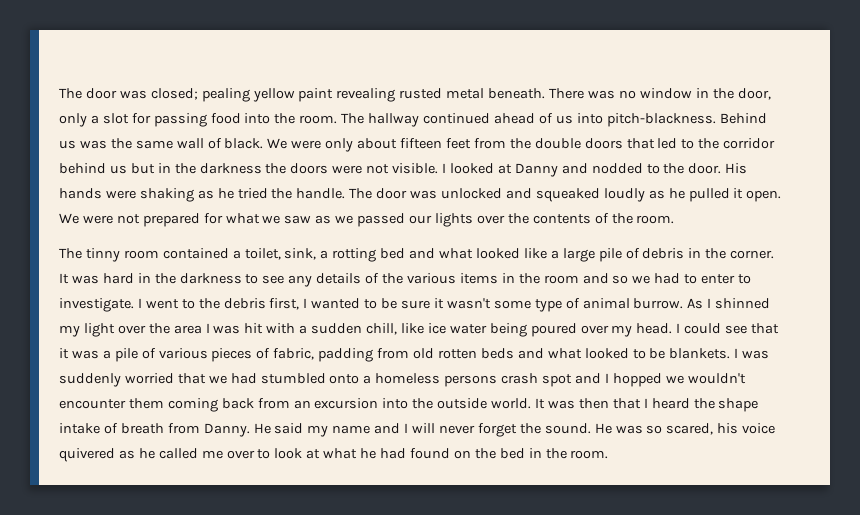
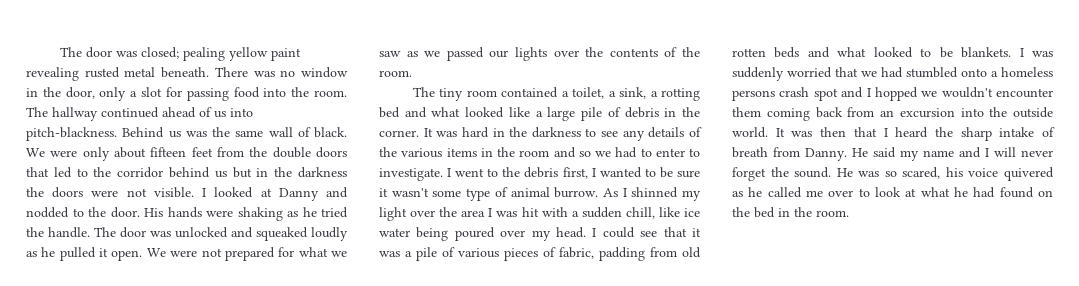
- The tinny room contained a toilet, sink, a rotting bed and what looked like a large pile of debris in the corner.
+ The tiny room contained a toilet, a sink, a rotting bed and what looked like a large pile of debris in the corner.
- It was then that I heard the shape intake of breath from Danny.
+ It was then that I heard the sharp intake of breath from Danny.

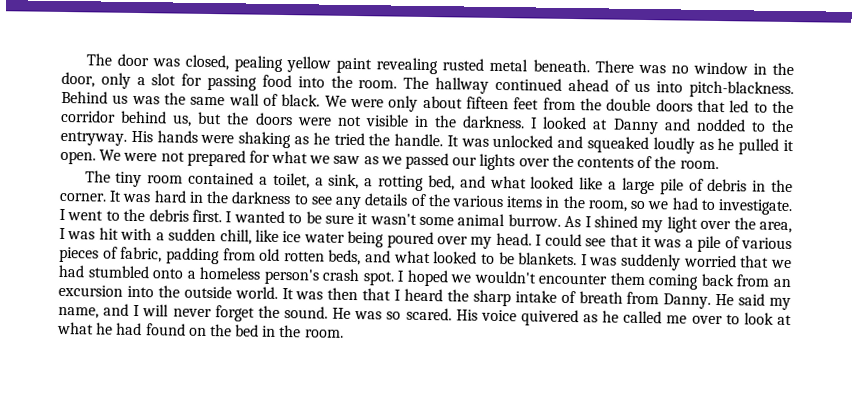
- The door was closed; pealing yellow paint revealing rusted metal beneath.
+ The door was closed, pealing yellow paint revealing rusted metal beneath.
- We were only about fifteen feet from the double doors that led to the corridor behind us but in the darkness the doors were not visible.
+ We were only about fifteen feet from the double doors that led to the corridor behind us, but the doors were not visible in the darkness.
- I looked at Danny and nodded to the door.
+ I looked at Danny and nodded to the entryway.
- The door was unlocked and squeaked loudly as he pulled it open.
+ It was unlocked and squeaked loudly as he pulled it open.
- The tiny room contained a toilet, a sink, a rotting bed and what looked like a large pile of debris in the corner.
+ The tiny room contained a toilet, a sink, a rotting bed, and what looked like a large pile of debris in the corner.
- It was hard in the darkness to see any details of the various items in the room and so we had to enter to investigate.
+ It was hard in the darkness to see any details of the various items in the room, so we had to investigate.
- I went to the debris first, I wanted to be sure it wasn't some type of animal burrow.
+ I went to the debris first. I wanted to be sure it wasn't some animal burrow.
- As I shinned my light over the area I was hit with a sudden chill, like ice water being poured over my head.
+ As I shined my light over the area, I was hit with a sudden chill, like ice water being poured over my head.
- I could see that it was a pile of various pieces of fabric, padding from old rotten beds and what looked to be blankets.
+ I could see that it was a pile of various pieces of fabric, padding from old rotten beds, and what looked to be blankets.
- I was suddenly worried that we had stumbled onto a homeless persons crash spot and I hopped we wouldn't encounter them coming back from an excursion into the outside world.
+ I was suddenly worried that we had stumbled onto a homeless person's crash spot. I hoped we wouldn't encounter them coming back from an excursion into the outside world.
- He said my name and I will never forget the sound.
+ He said my name, and I will never forget the sound.
- He was so scared, his voice quivered as he called me over to look at what he had found on the bed in the room.
+ He was so scared. His voice quivered as he called me over to look at what he had found on the bed in the room.

